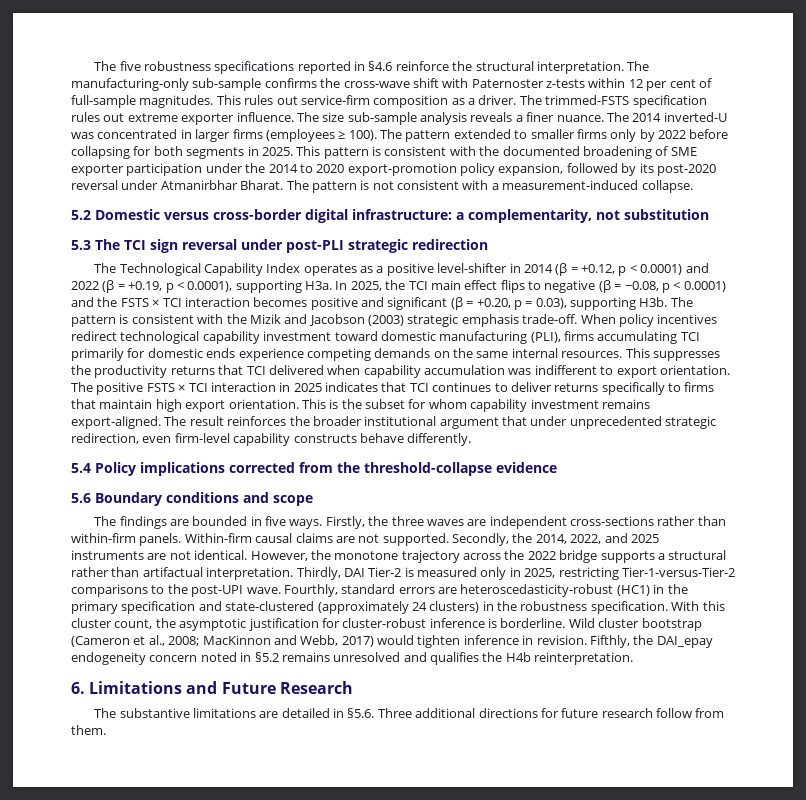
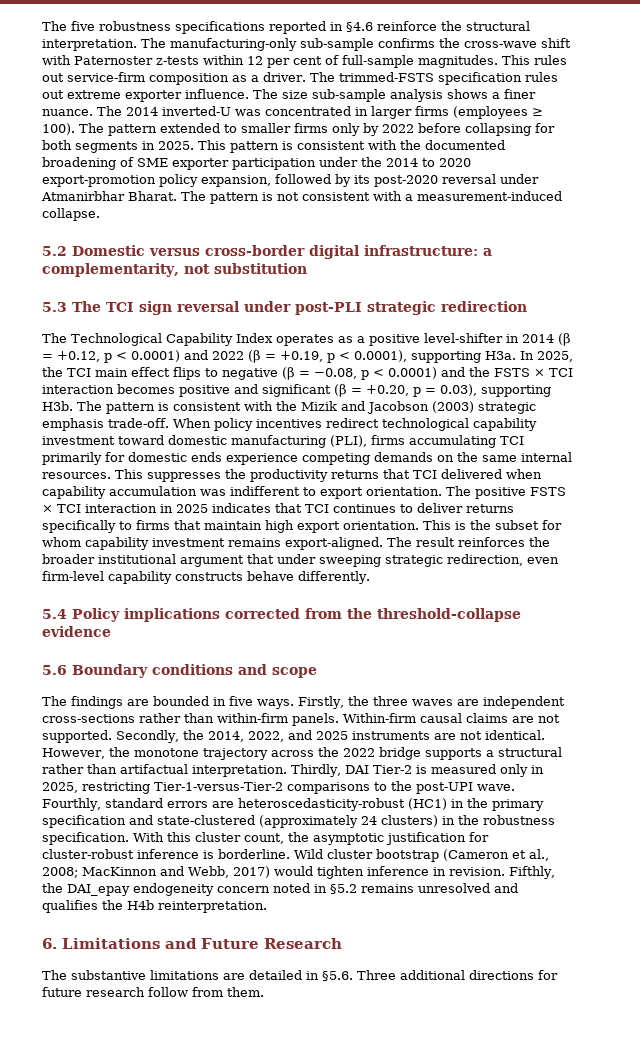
- The size sub-sample analysis reveals a finer nuance.
+ The size sub-sample analysis shows a finer nuance.
- The result reinforces the broader institutional argument that under unprecedented strategic redirection, even firm-level capability constructs behave differently.
+ The result reinforces the broader institutional argument that under sweeping strategic redirection, even firm-level capability constructs behave differently.

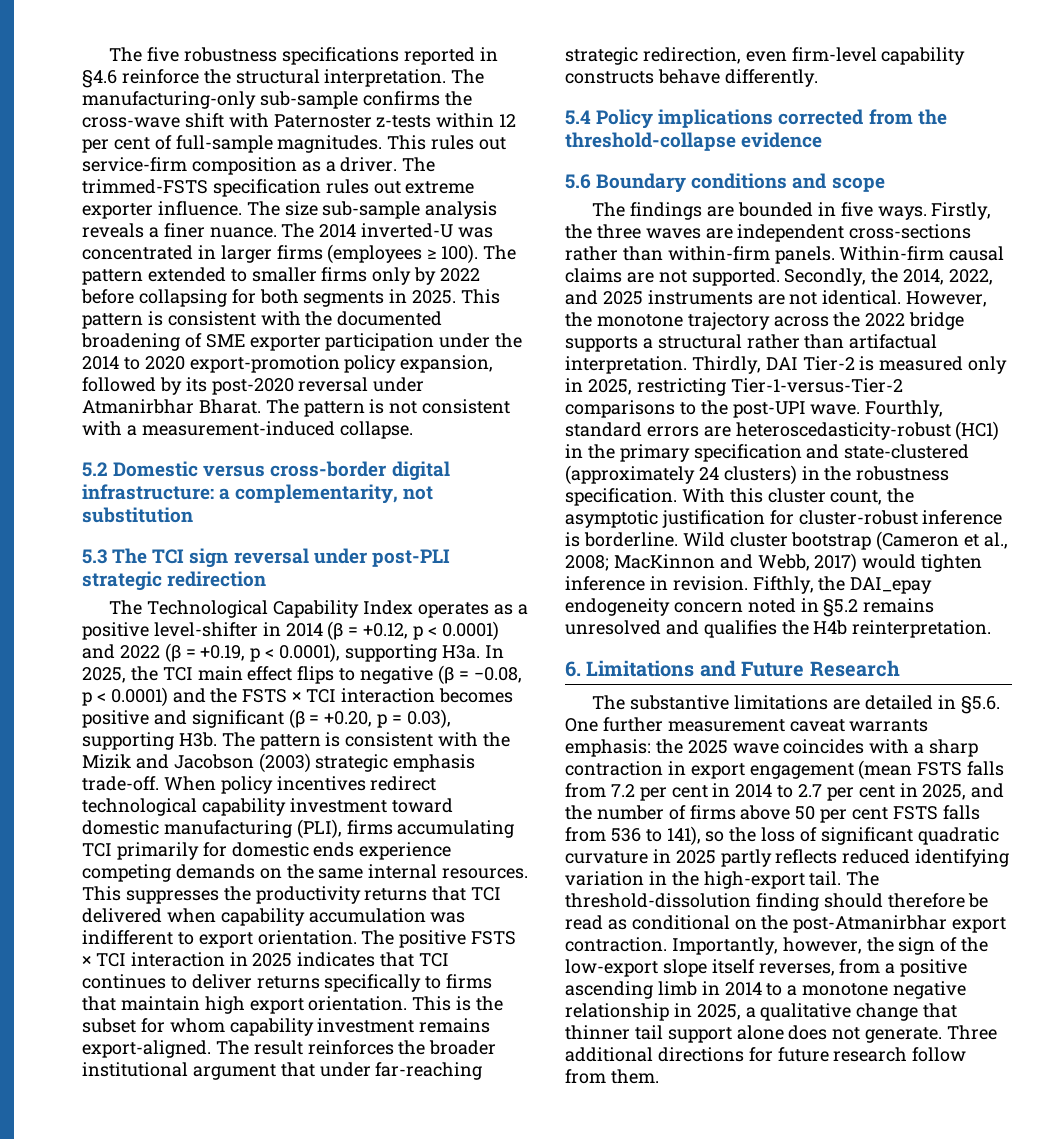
- The size sub-sample analysis shows a finer nuance.
+ The size sub-sample analysis reveals a finer nuance.
- The result reinforces the broader institutional argument that under sweeping strategic redirection, even firm-level capability constructs behave differently.
+ The result reinforces the broader institutional argument that under far-reaching strategic redirection, even firm-level capability constructs behave differently.
- The substantive limitations are detailed in §5.6. Three additional directions for future research follow from them.
+ The substantive limitations are detailed in §5.6. One further measurement caveat warrants emphasis: the 2025 wave coincides with a sharp contraction in export engagement (mean FSTS falls from 7.2 per cent in 2014 to 2.7 per cent in 2025, and the number of firms above 50 per cent FSTS falls from 536 to 141), so the loss of significant quadratic curvature in 2025 partly reflects reduced identifying variation in the high-export tail. The threshold-dissolution finding should therefore be read as conditional on the post-Atmanirbhar export contraction. Importantly, however, the sign of the low-export slope itself reverses, from a positive ascending limb in 2014 to a monotone negative relationship in 2025, a qualitative change that thinner tail support alone does not generate. Three additional directions for future research follow from them.

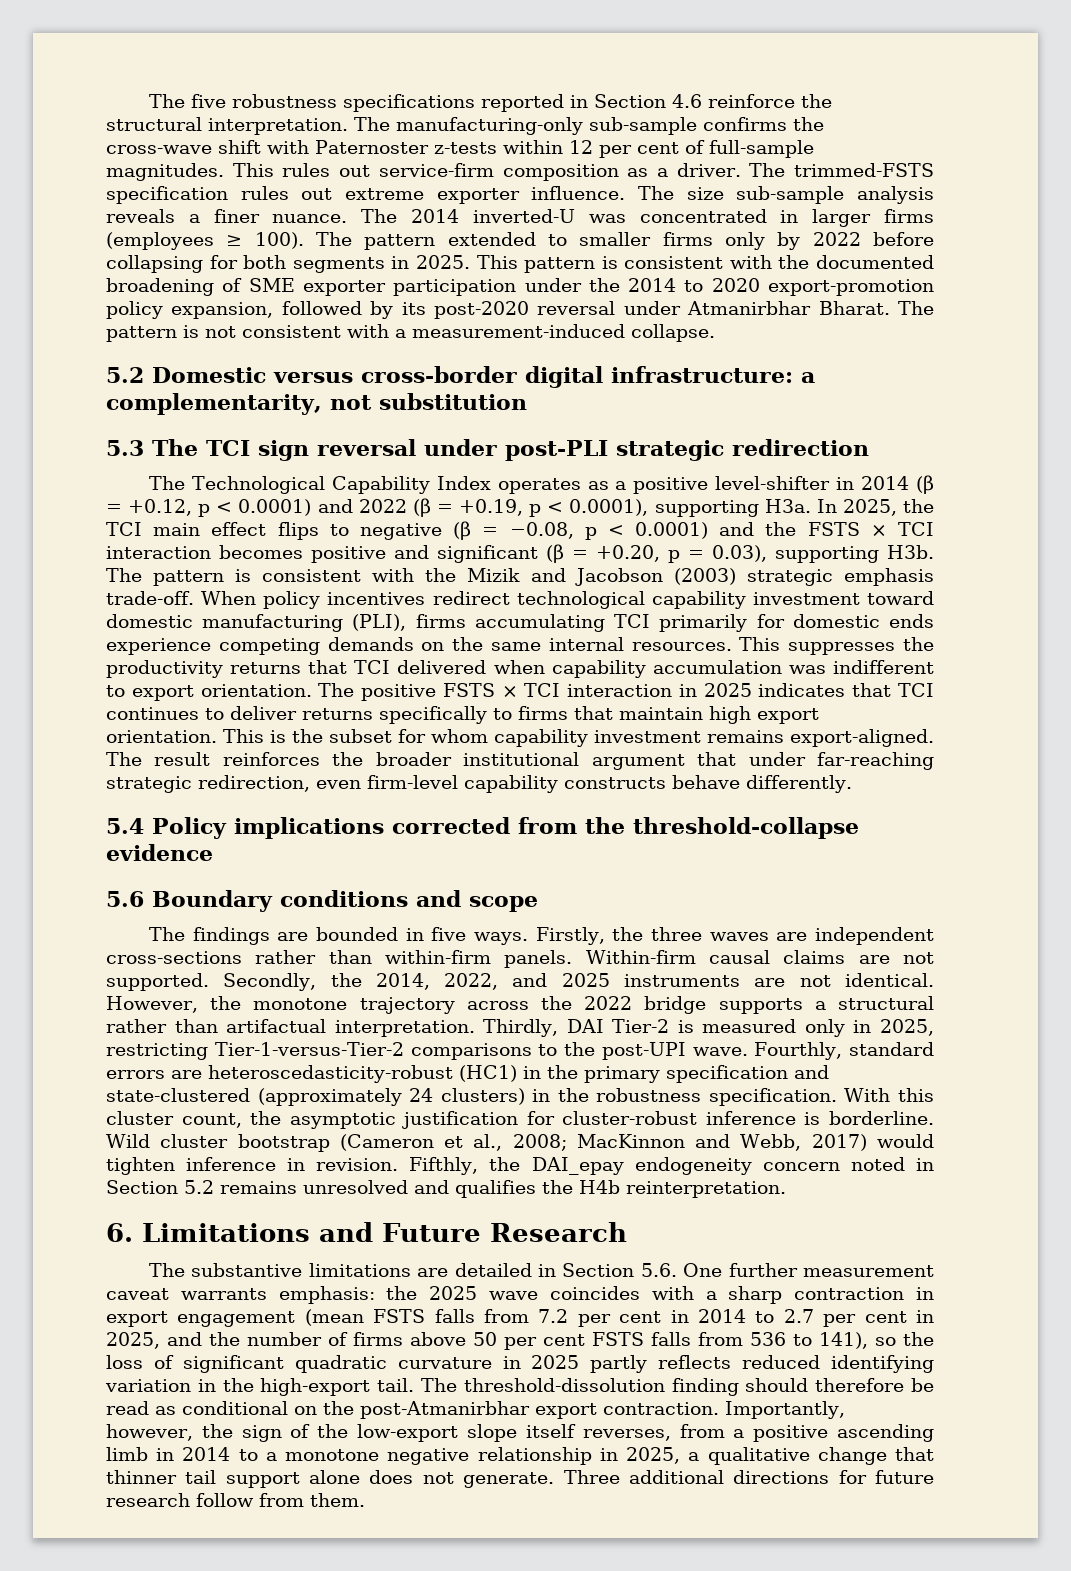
- The five robustness specifications reported in §4.6 reinforce the structural interpretation.
+ The five robustness specifications reported in Section 4.6 reinforce the structural interpretation.
- Fifthly, the DAI_epay endogeneity concern noted in §5.2 remains unresolved and qualifies the H4b reinterpretation.
+ Fifthly, the DAI_epay endogeneity concern noted in Section 5.2 remains unresolved and qualifies the H4b reinterpretation.
- The substantive limitations are detailed in §5.6. One further measurement caveat warrants emphasis:
+ The substantive limitations are detailed in Section 5.6. One further measurement caveat warrants emphasis:

